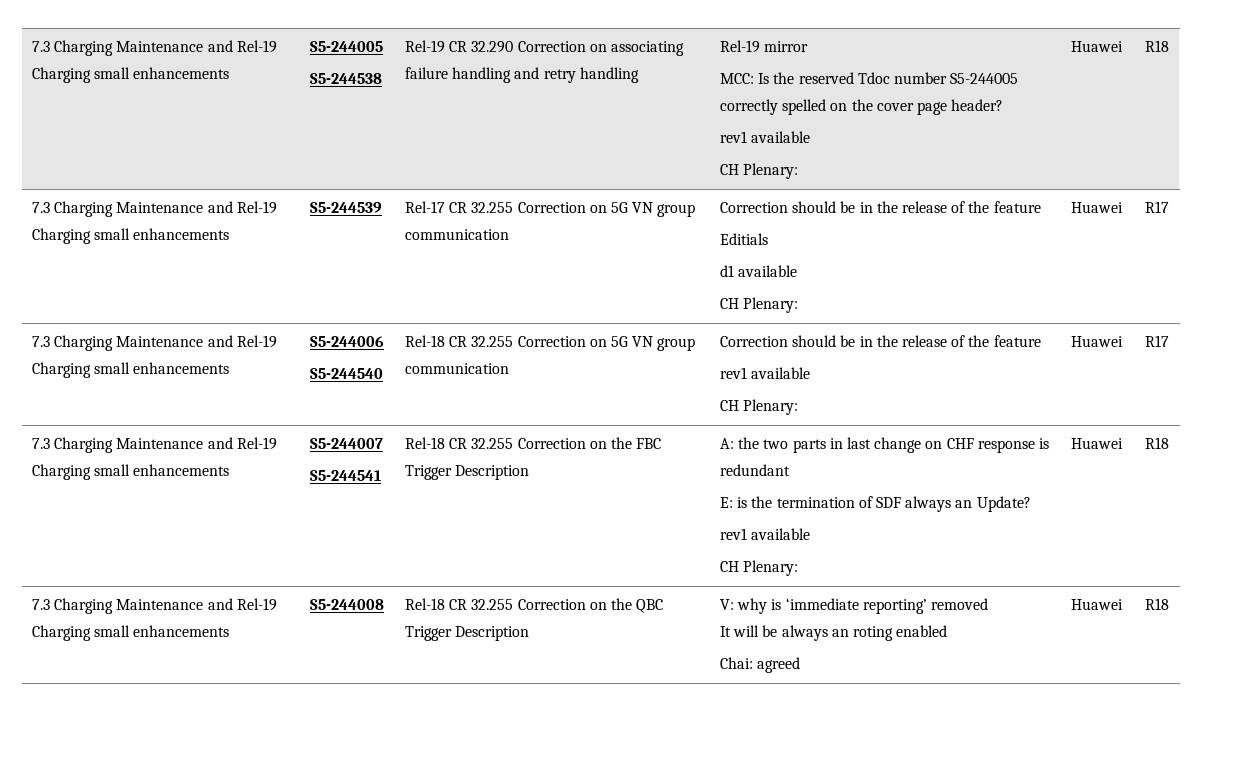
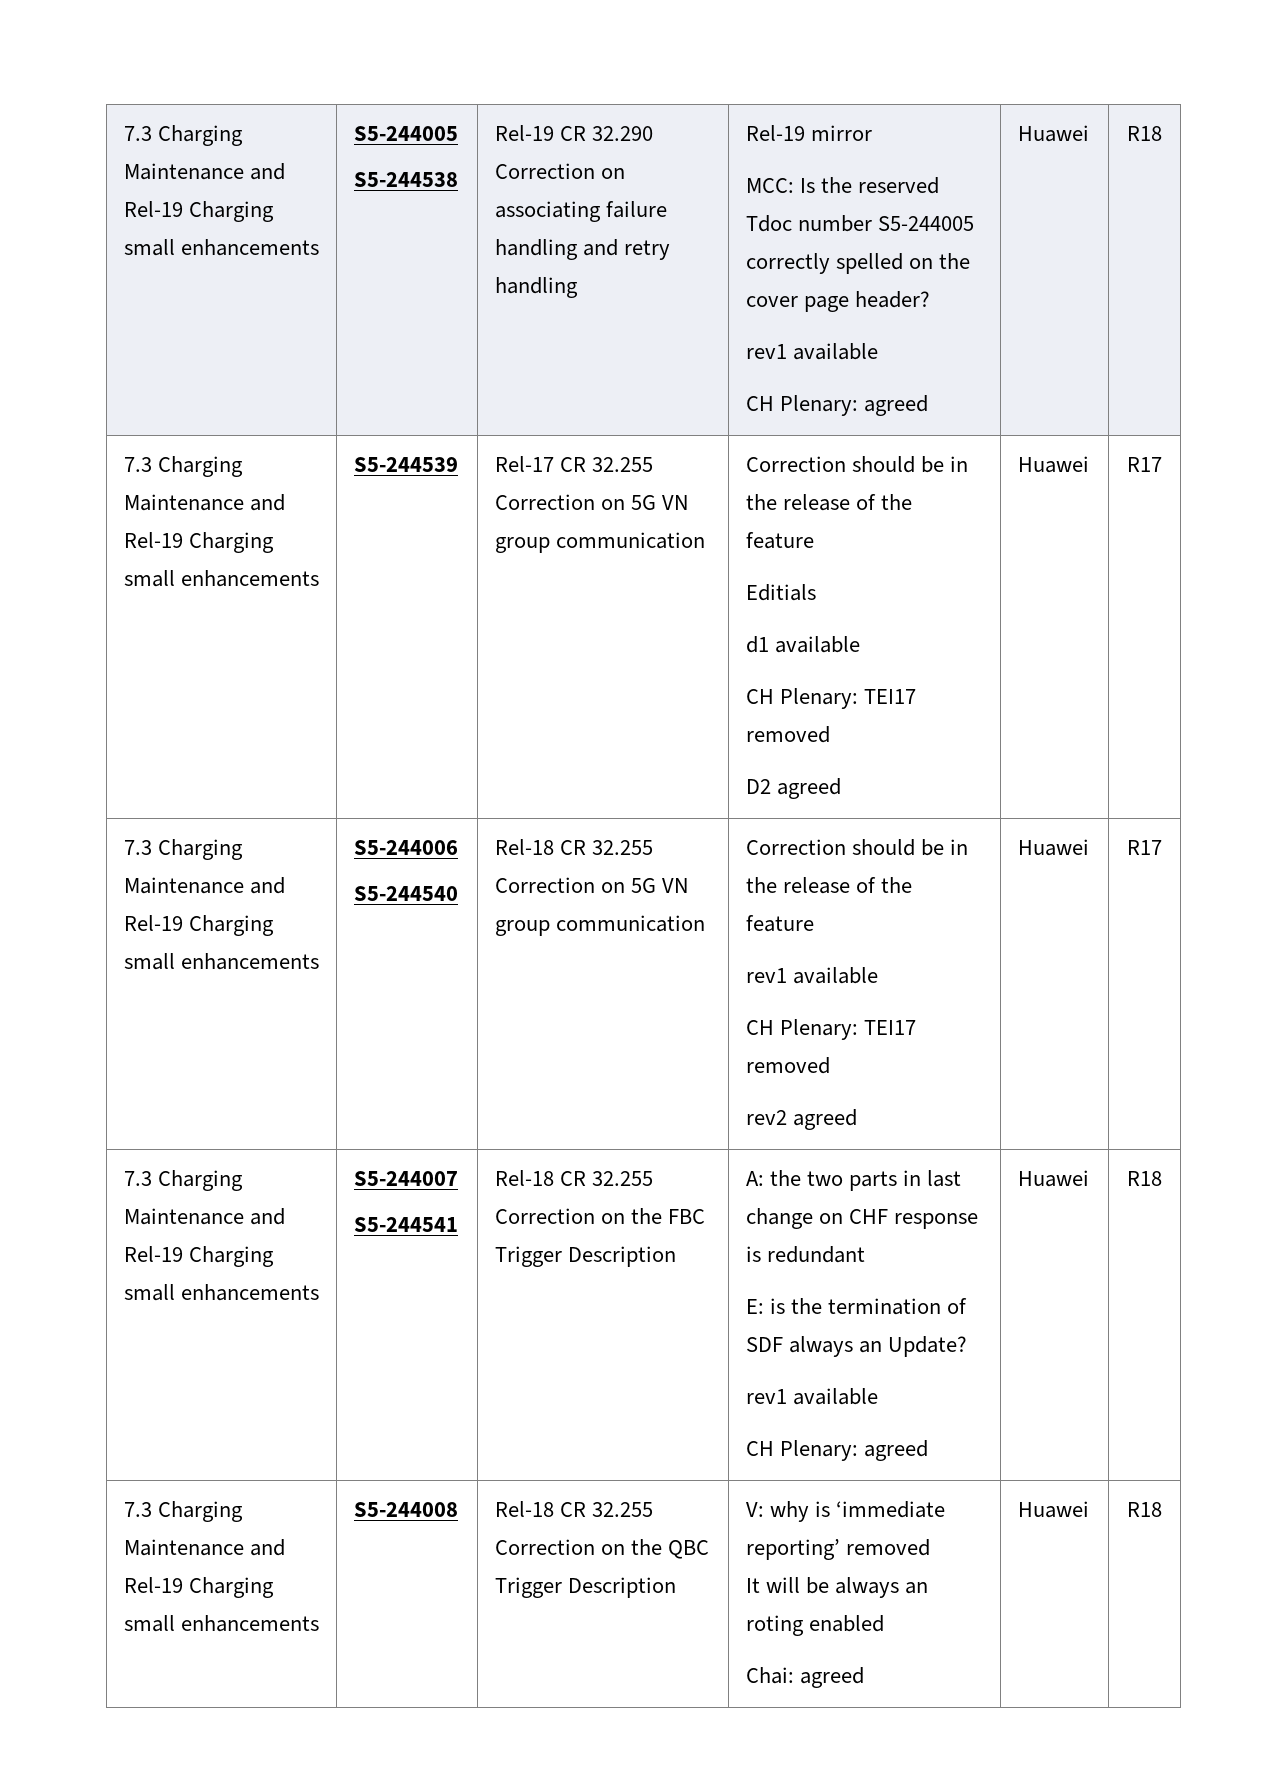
  MCC: Is the reserved Tdoc number S5-244005 correctly spelled on the cover page header?
  rev1 available
- CH Plenary:
+ CH Plenary: agreed
  7.3 Charging Maintenance and Rel-19 Charging small enhancements | S5-244539 | Rel-17 CR 32.255 Correction on 5G VN group communication | Correction should be in the release of the feature
  Editials
  d1 available
- CH Plenary: | Huawei | R17
+ CH Plenary: TEI17 removed
+ D2 agreed | Huawei | R17
  7.3 Charging Maintenance and Rel-19 Charging small enhancements | S5-244006
  S5-244540 | Rel-18 CR 32.255 Correction on 5G VN group communication | Correction should be in the release of the feature
  rev1 available
- CH Plenary: | Huawei | R17
+ CH Plenary: TEI17 removed
+ rev2 agreed | Huawei | R17
  E: is the termination of SDF always an Update?
  rev1 available
- CH Plenary:
+ CH Plenary: agreed

